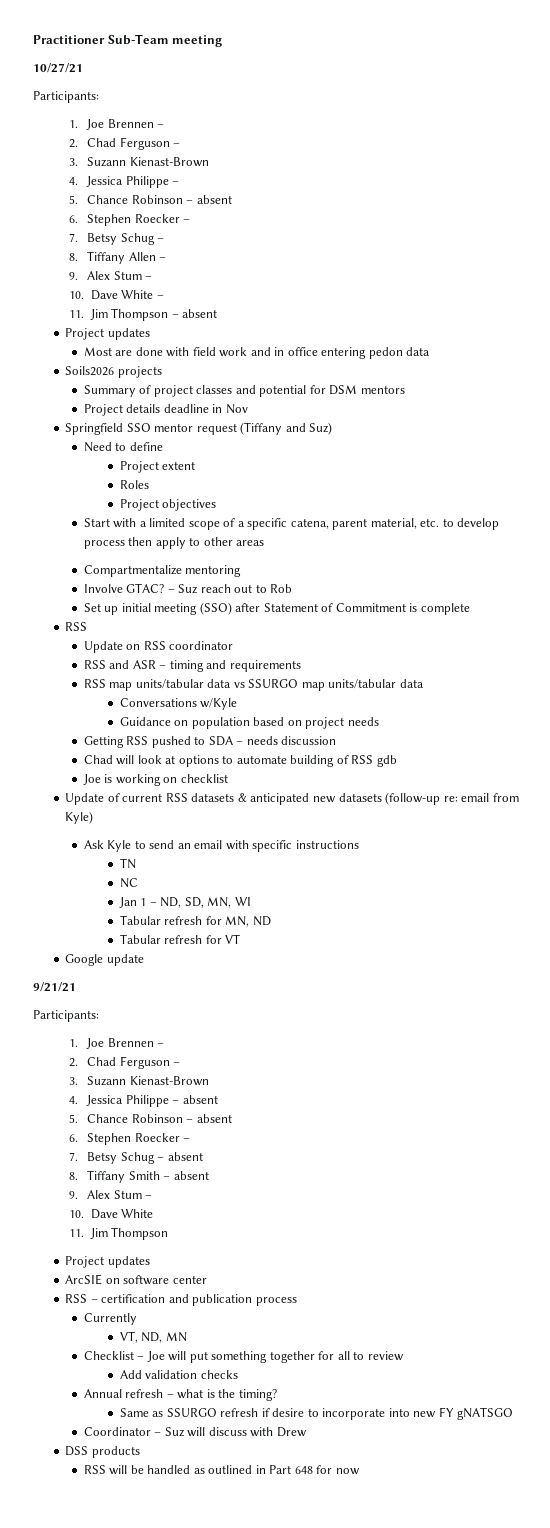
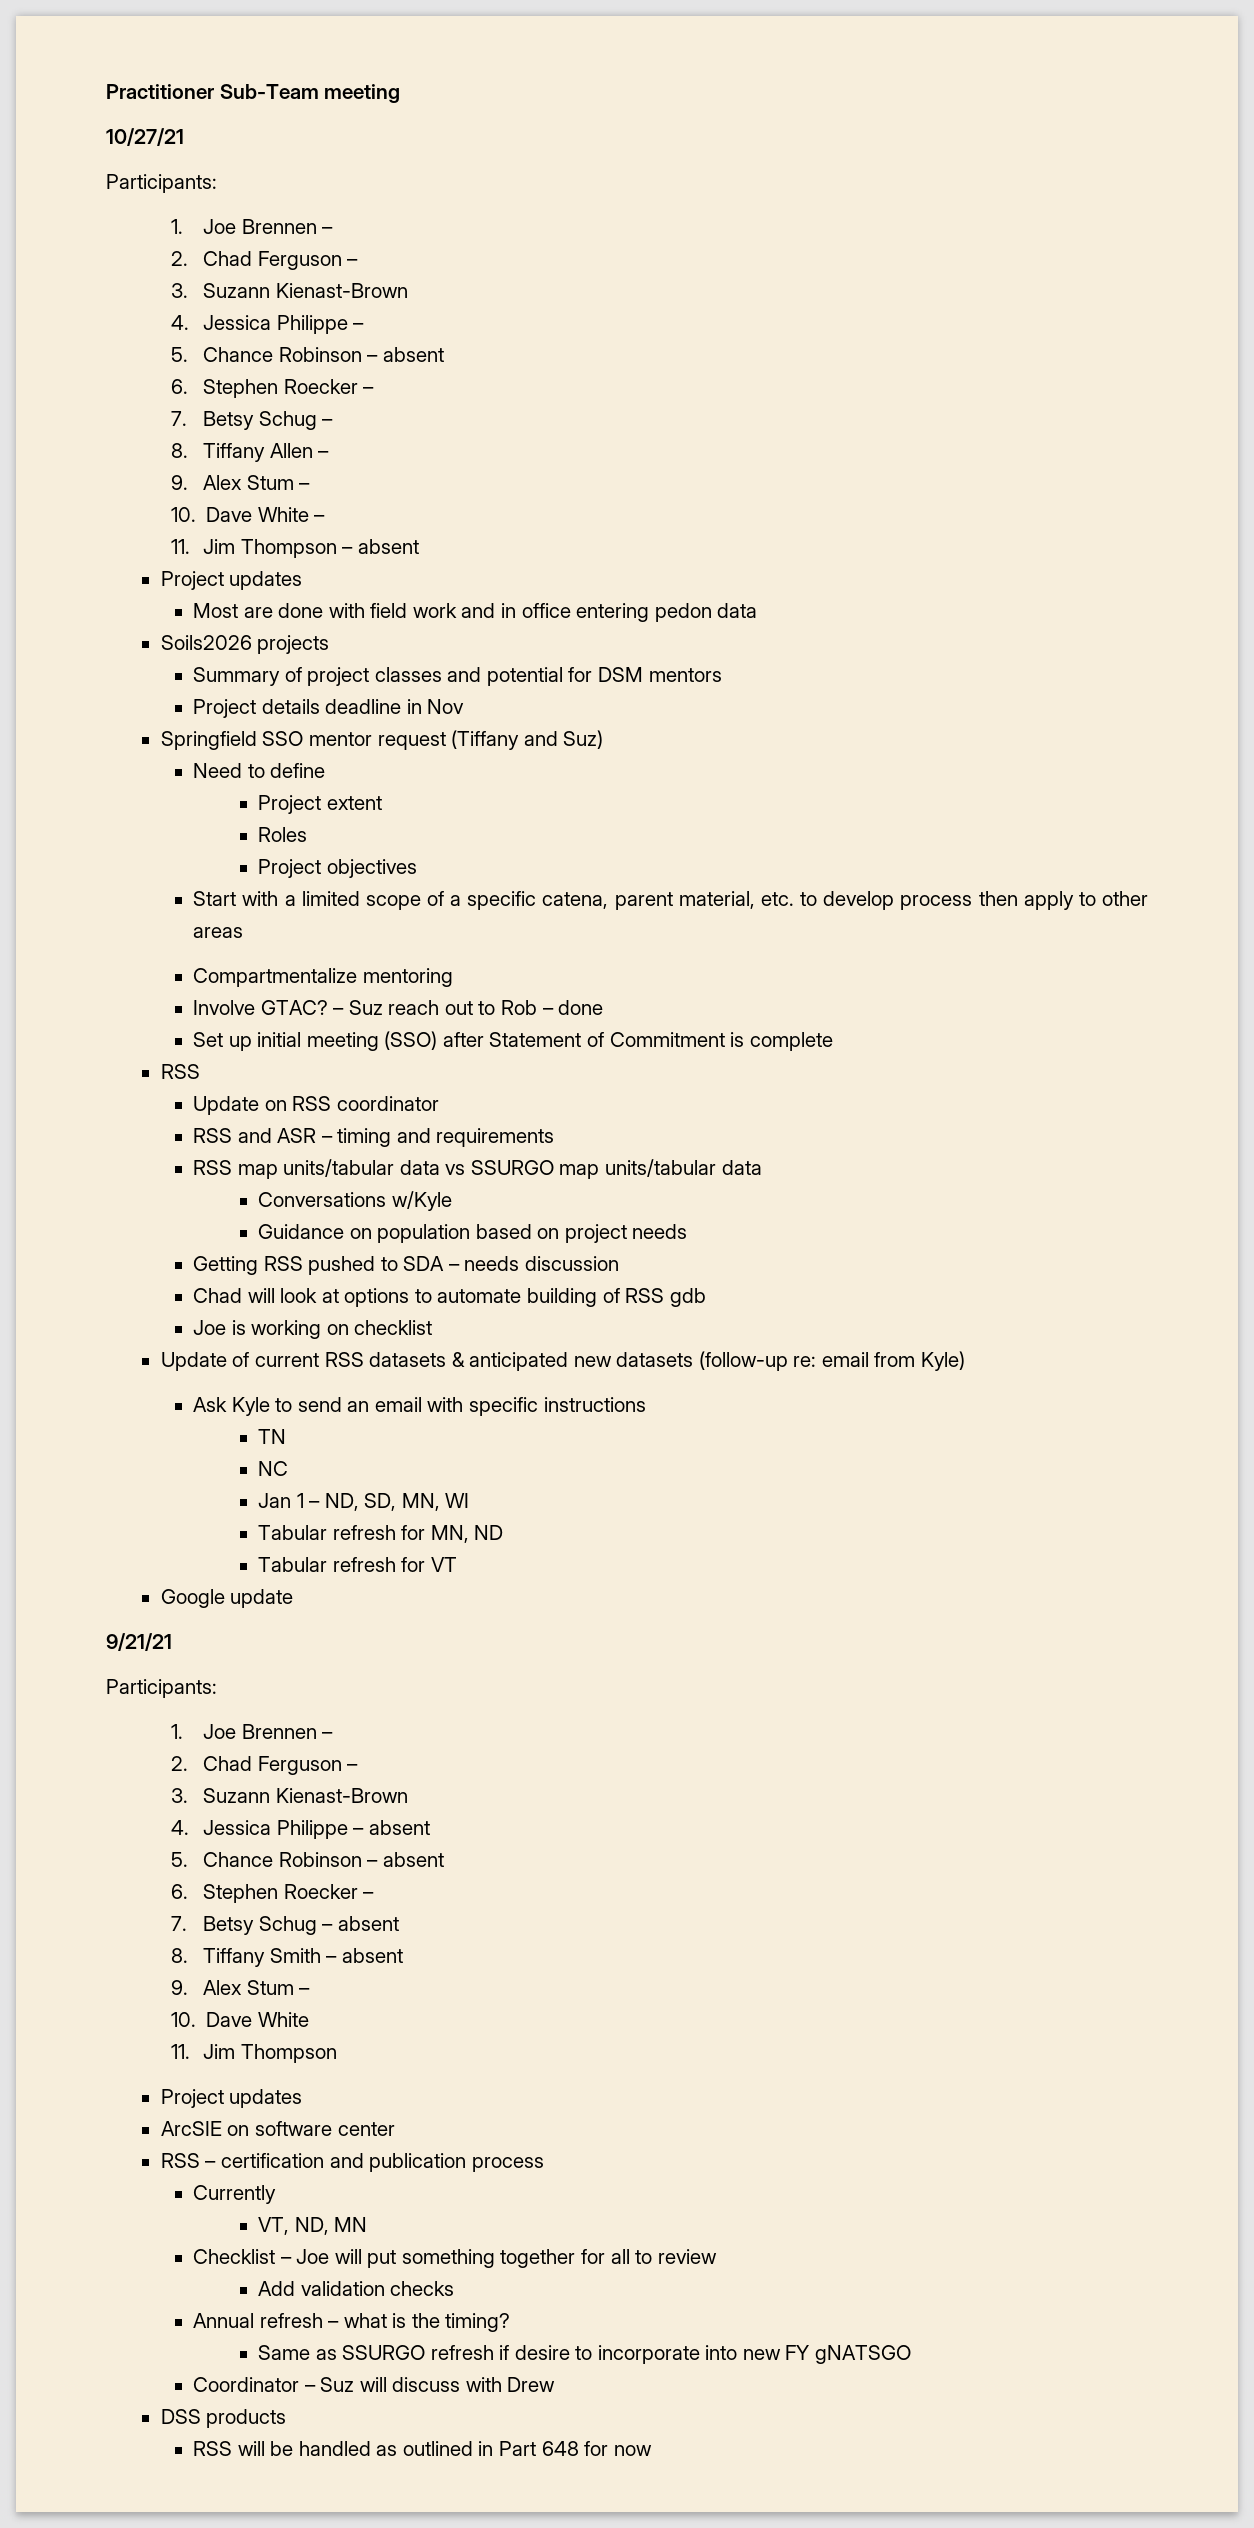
- – Suz reach out to Rob
+ – Suz reach out to Rob – done

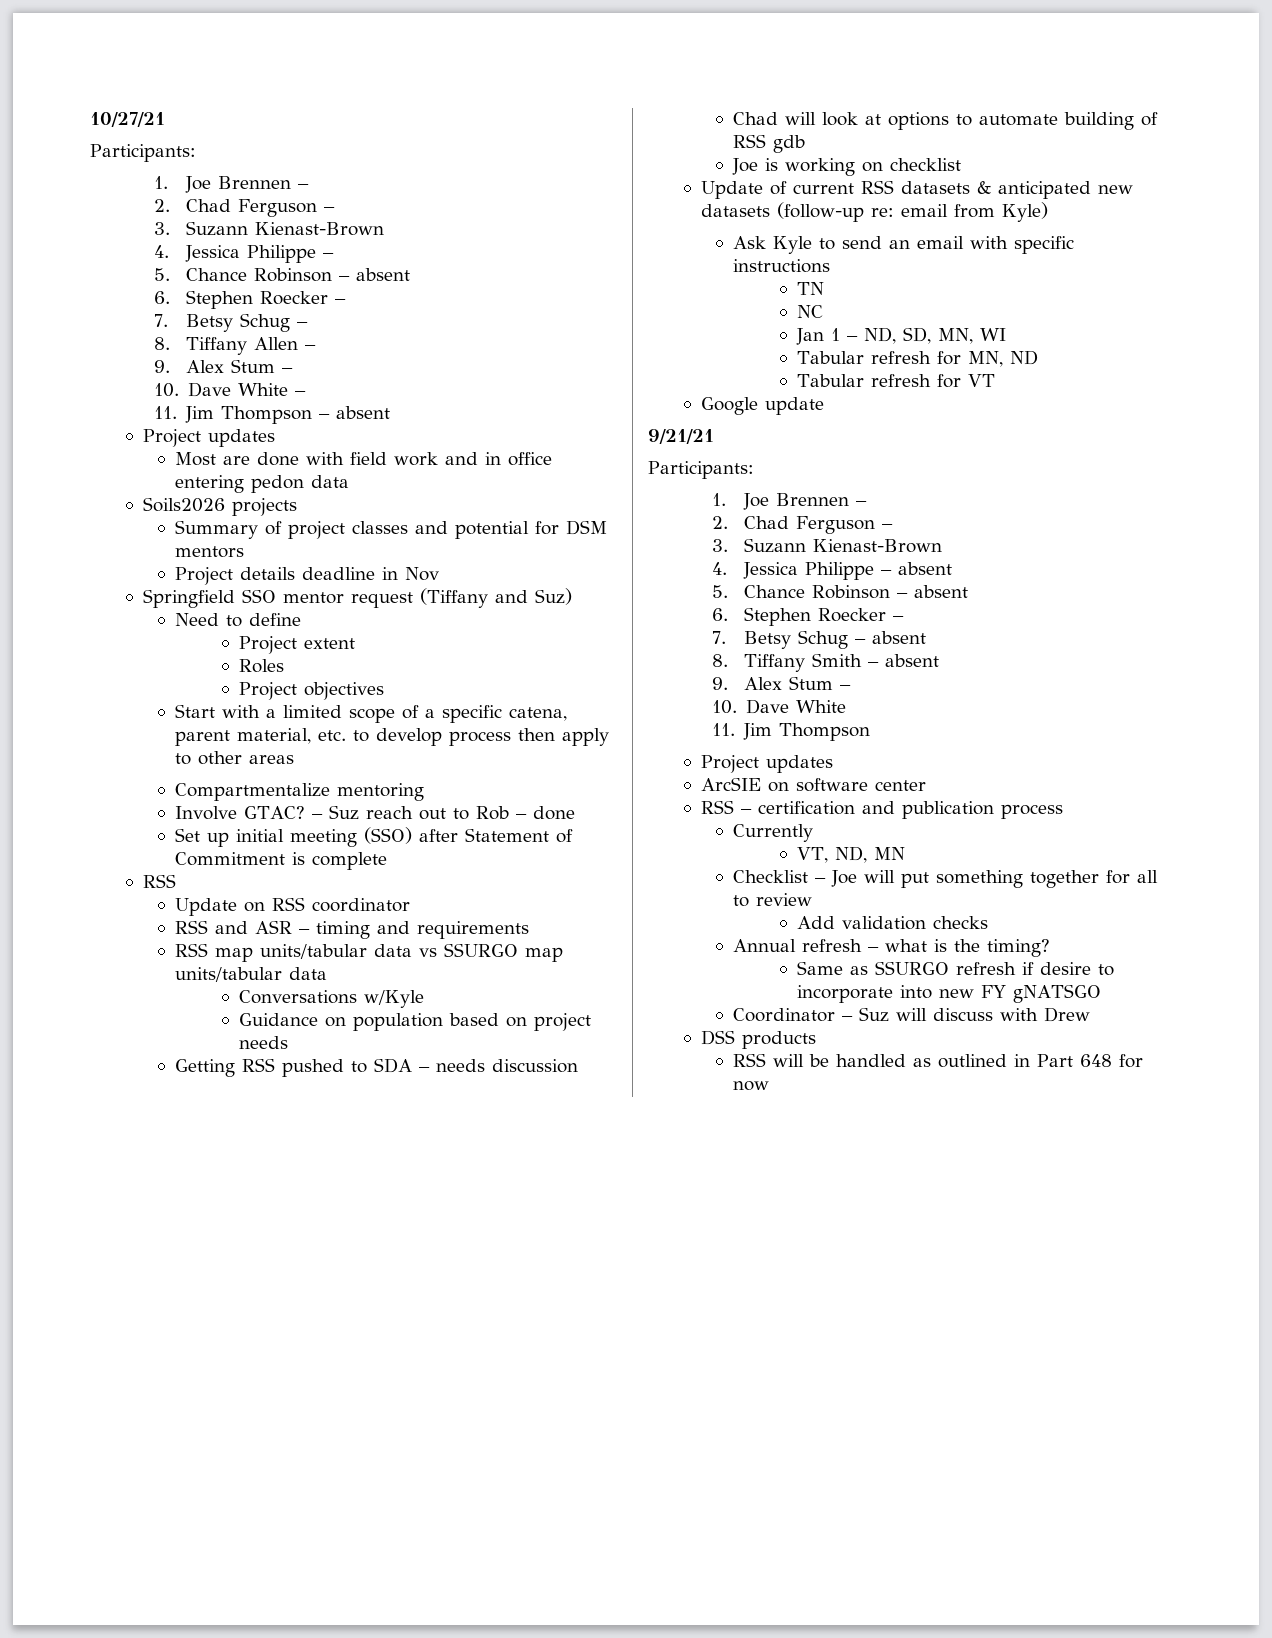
- Practitioner Sub-Team meeting

